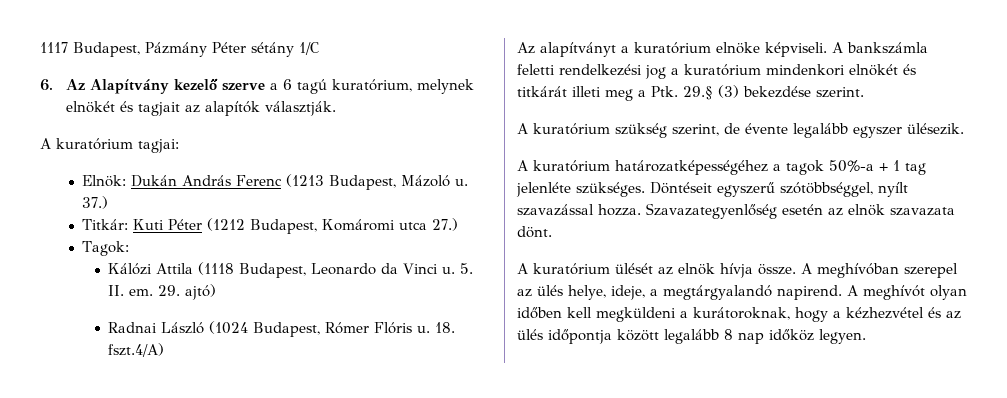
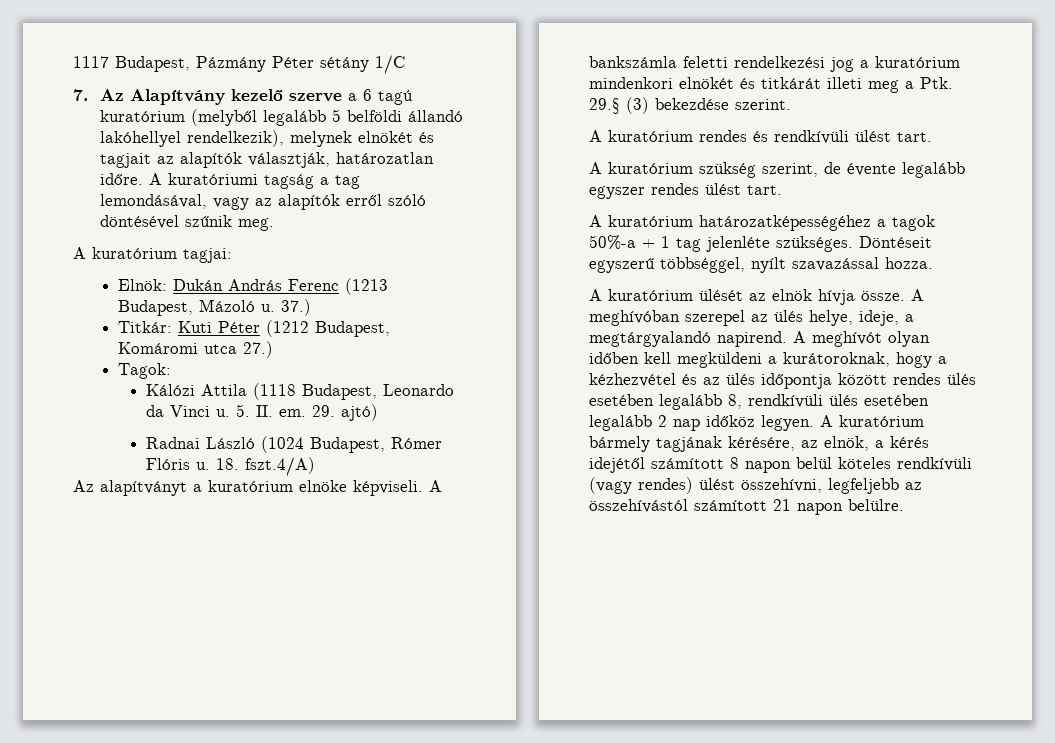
- 6. Az Alapítvány kezelő szerve a 6 tagú kuratórium, melynek elnökét és tagjait az alapítók választják.
+ 7. Az Alapítvány kezelő szerve a 6 tagú kuratórium (melyből legalább 5 belföldi állandó lakóhellyel rendelkezik), melynek elnökét és tagjait az alapítók választják, határozatlan időre. A kuratóriumi tagság a tag lemondásával, vagy az alapítók erről szóló döntésével szűnik meg.
+ A kuratórium rendes és rendkívüli ülést tart.
- A kuratórium szükség szerint, de évente legalább egyszer ülésezik.
+ A kuratórium szükség szerint, de évente legalább egyszer rendes ülést tart.
- Döntéseit egyszerű szótöbbséggel, nyílt szavazással hozza. Szavazategyenlőség esetén az elnök szavazata dönt.
+ Döntéseit egyszerű többséggel, nyílt szavazással hozza.
- A meghívót olyan időben kell megküldeni a kurátoroknak, hogy a kézhezvétel és az ülés időpontja között legalább 8 nap időköz legyen.
+ A meghívót olyan időben kell megküldeni a kurátoroknak, hogy a kézhezvétel és az ülés időpontja között rendes ülés esetében legalább 8, rendkívüli ülés esetében legalább 2 nap időköz legyen. A kuratórium bármely tagjának kérésére, az elnök, a kérés idejétől számított 8 napon belül köteles rendkívüli (vagy rendes) ülést összehívni, legfeljebb az összehívástól számított 21 napon belülre.

